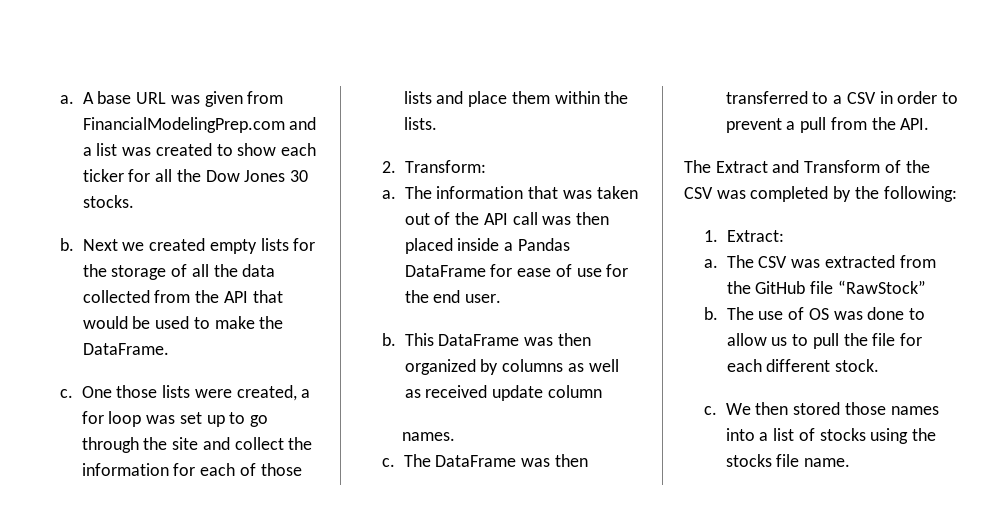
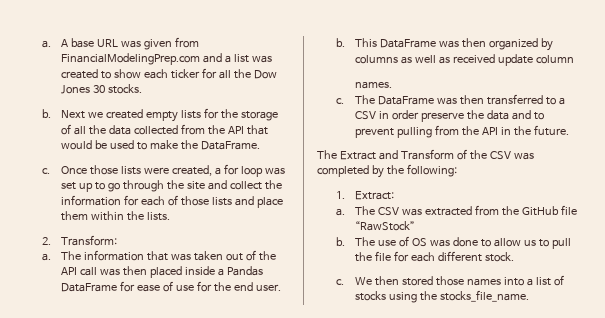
- One those lists were created, a for loop was set up to go through the site and collect the information for each of those lists and place them within the lists.
+ Once those lists were created, a for loop was set up to go through the site and collect the information for each of those lists and place them within the lists.
- The DataFrame was then transferred to a CSV in order to prevent a pull from the API.
+ The DataFrame was then transferred to a CSV in order preserve the data and to prevent pulling from the API in the future.
- We then stored those names into a list of stocks using the stocks file name.
+ We then stored those names into a list of stocks using the stocks_file_name.

